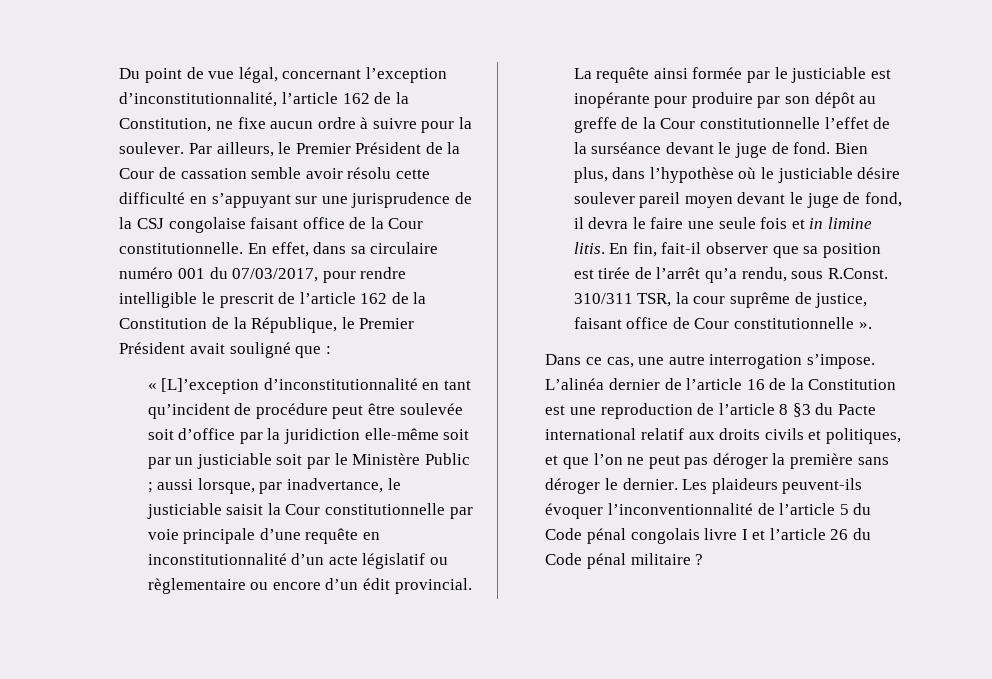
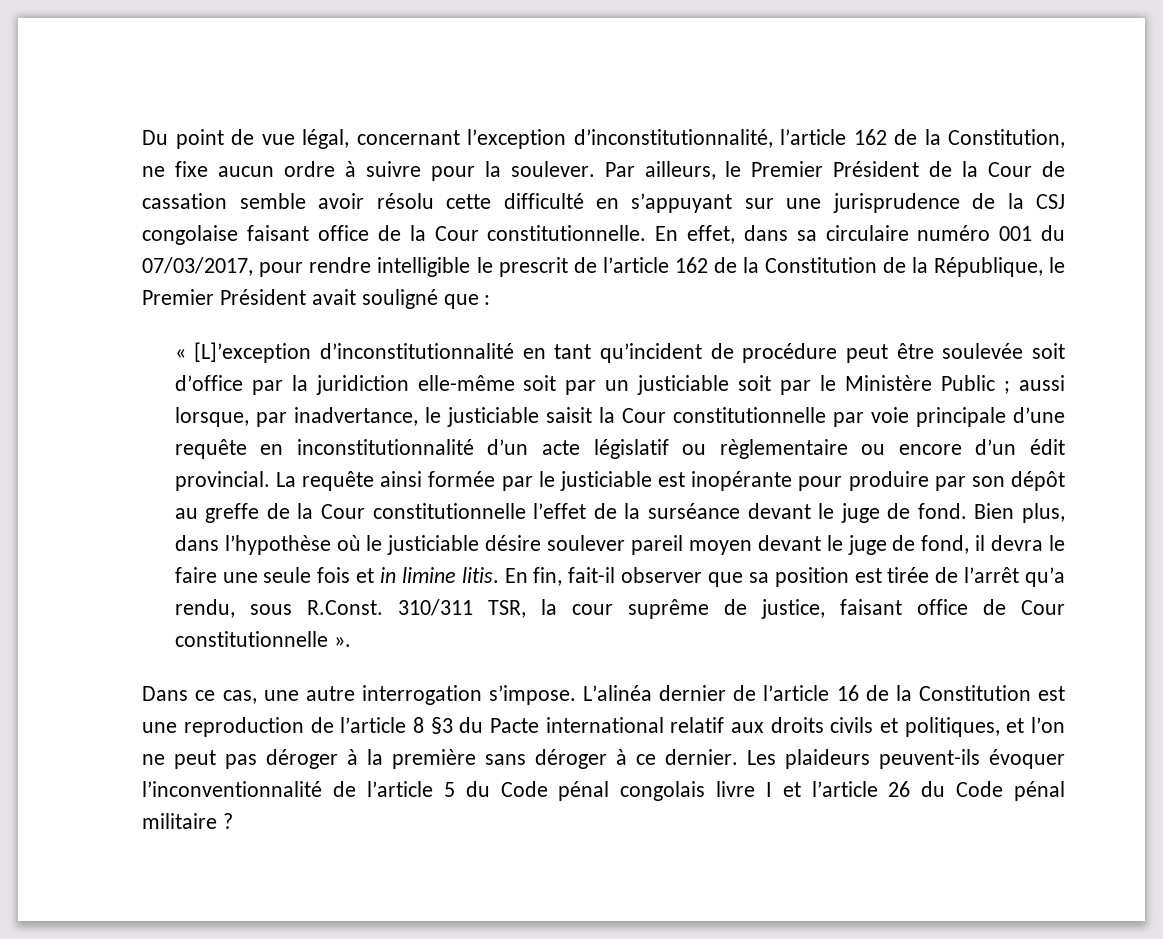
- L’alinéa dernier de l’article 16 de la Constitution est une reproduction de l’article 8 §3 du Pacte international relatif aux droits civils et politiques, et que l’on ne peut pas déroger la première sans déroger le dernier.
+ L’alinéa dernier de l’article 16 de la Constitution est une reproduction de l’article 8 §3 du Pacte international relatif aux droits civils et politiques, et l’on ne peut pas déroger à la première sans déroger à ce dernier.

